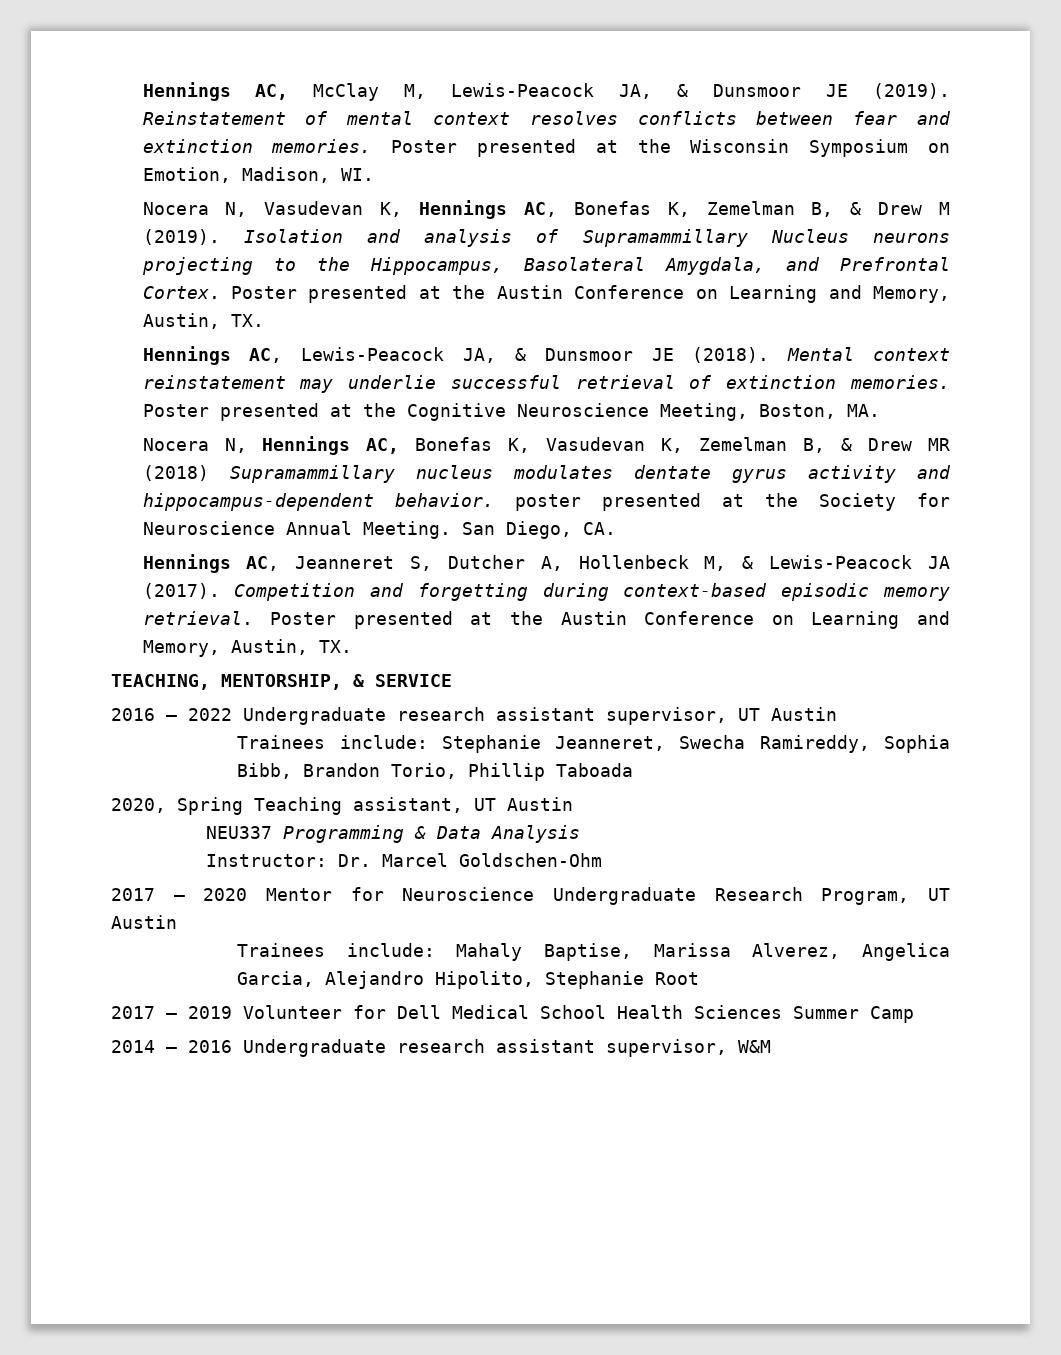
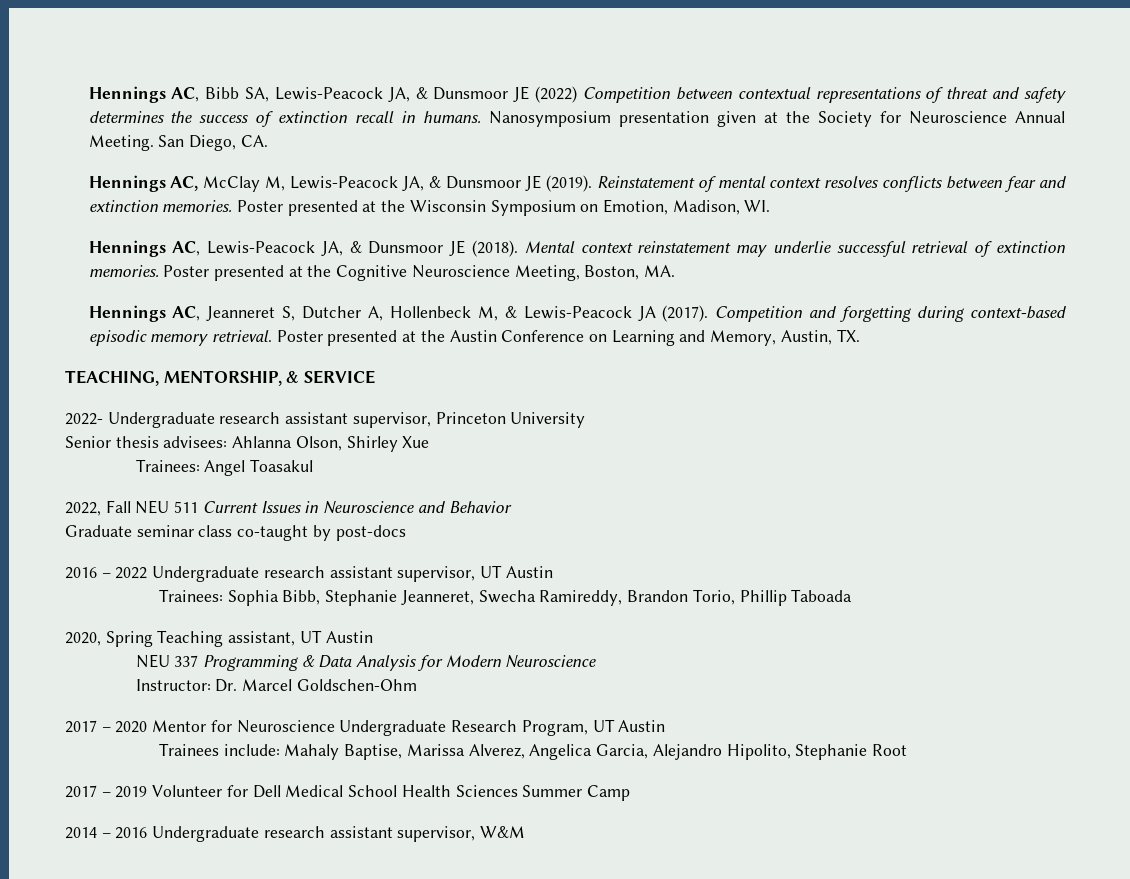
+ Hennings AC, Bibb SA, Lewis-Peacock JA, & Dunsmoor JE (2022) Competition between contextual representations of threat and safety determines the success of extinction recall in humans. Nanosymposium presentation given at the Society for Neuroscience Annual Meeting. San Diego, CA.
- Nocera N, Vasudevan K, Hennings AC, Bonefas K, Zemelman B, & Drew M (2019). Isolation and analysis of Supramammillary Nucleus neurons projecting to the Hippocampus, Basolateral Amygdala, and Prefrontal Cortex. Poster presented at the Austin Conference on Learning and Memory, Austin, TX.
- Nocera N, Hennings AC, Bonefas K, Vasudevan K, Zemelman B, & Drew MR (2018) Supramammillary nucleus modulates dentate gyrus activity and hippocampus-dependent behavior. poster presented at the Society for Neuroscience Annual Meeting. San Diego, CA.
+ 2022- Undergraduate research assistant supervisor, Princeton University
+ Senior thesis advisees: Ahlanna Olson, Shirley Xue
+ Trainees: Angel Toasakul
+ 2022, Fall NEU 511 Current Issues in Neuroscience and Behavior
+ Graduate seminar class co-taught by post-docs
- Trainees include: Stephanie Jeanneret, Swecha Ramireddy, Sophia Bibb, Brandon Torio, Phillip Taboada
+ Trainees: Sophia Bibb, Stephanie Jeanneret, Swecha Ramireddy, Brandon Torio, Phillip Taboada
- NEU337 Programming & Data Analysis
+ NEU 337 Programming & Data Analysis for Modern Neuroscience

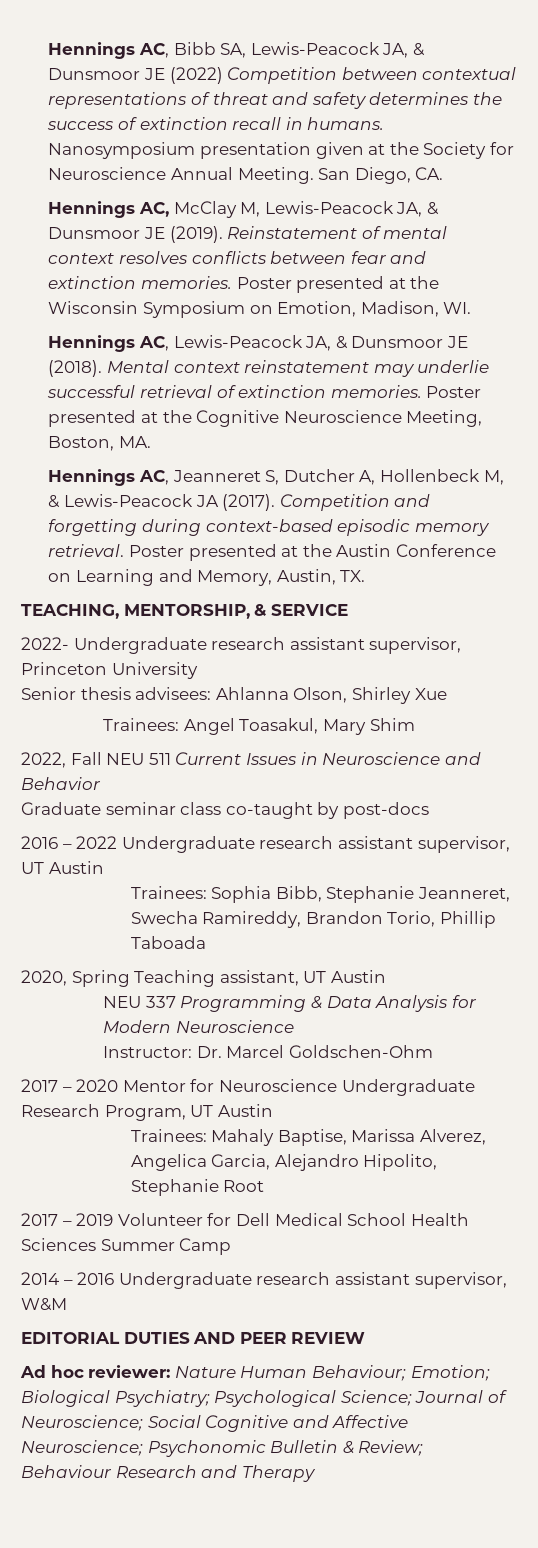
- Trainees: Angel Toasakul
+ Trainees: Angel Toasakul, Mary Shim
- Trainees include: Mahaly Baptise, Marissa Alverez, Angelica Garcia, Alejandro Hipolito, Stephanie Root
+ Trainees: Mahaly Baptise, Marissa Alverez, Angelica Garcia, Alejandro Hipolito, Stephanie Root
+ EDITORIAL DUTIES AND PEER REVIEW
+ Ad hoc reviewer: Nature Human Behaviour; Emotion; Biological Psychiatry; Psychological Science; Journal of Neuroscience; Social Cognitive and Affective Neuroscience; Psychonomic Bulletin & Review; Behaviour Research and Therapy

